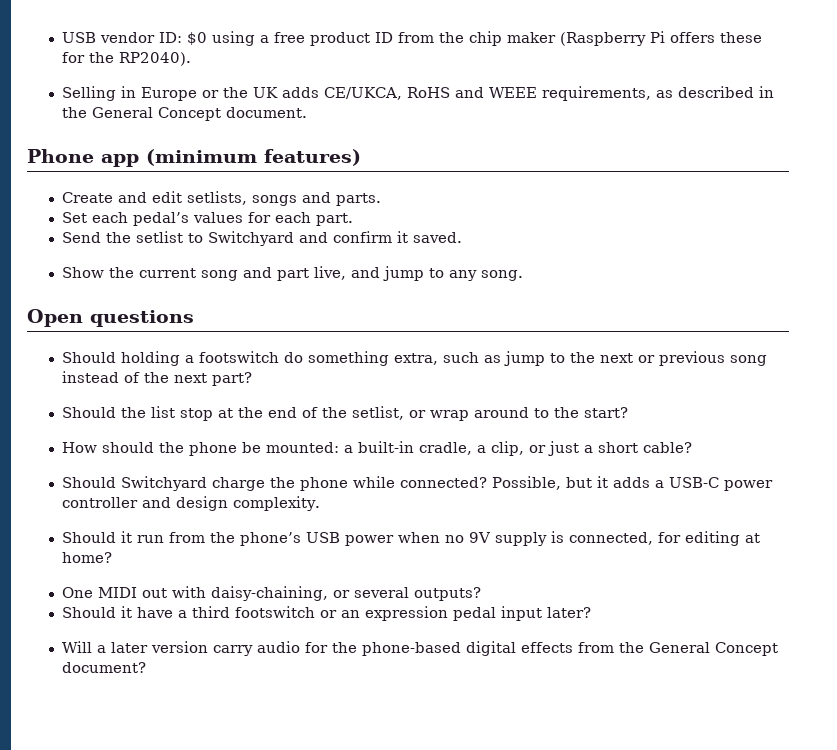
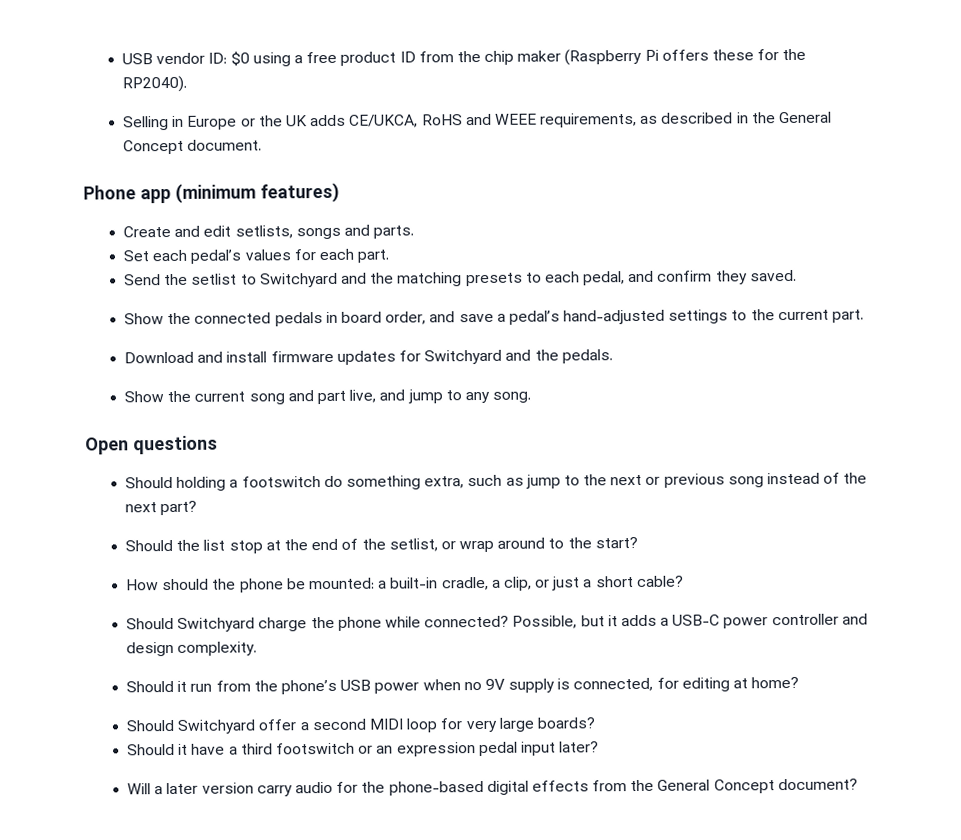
- Send the setlist to Switchyard and confirm it saved.
+ Send the setlist to Switchyard and the matching presets to each pedal, and confirm they saved.
+ Show the connected pedals in board order, and save a pedal’s hand-adjusted settings to the current part.
+ Download and install firmware updates for Switchyard and the pedals.
- One MIDI out with daisy-chaining, or several outputs?
+ Should Switchyard offer a second MIDI loop for very large boards?

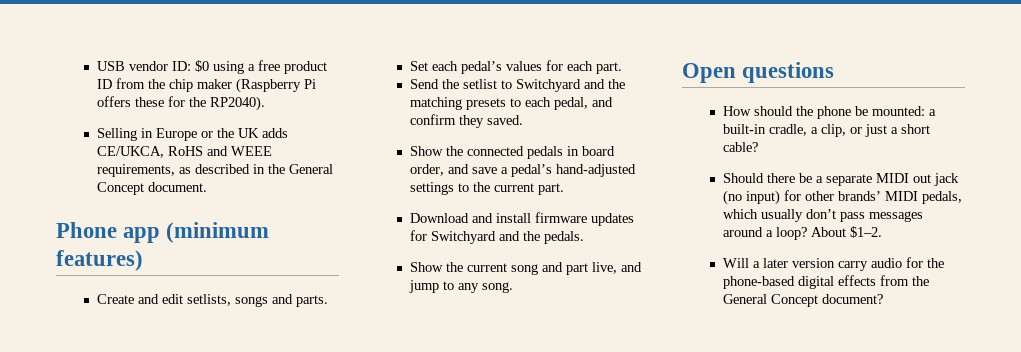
- Should holding a footswitch do something extra, such as jump to the next or previous song instead of the next part?
- Should the list stop at the end of the setlist, or wrap around to the start?
- Should Switchyard charge the phone while connected? Possible, but it adds a USB-C power controller and design complexity.
- Should it run from the phone’s USB power when no 9V supply is connected, for editing at home?
- Should Switchyard offer a second MIDI loop for very large boards?
- Should it have a third footswitch or an expression pedal input later?
+ Should there be a separate MIDI out jack (no input) for other brands’ MIDI pedals, which usually don’t pass messages around a loop? About $1–2.

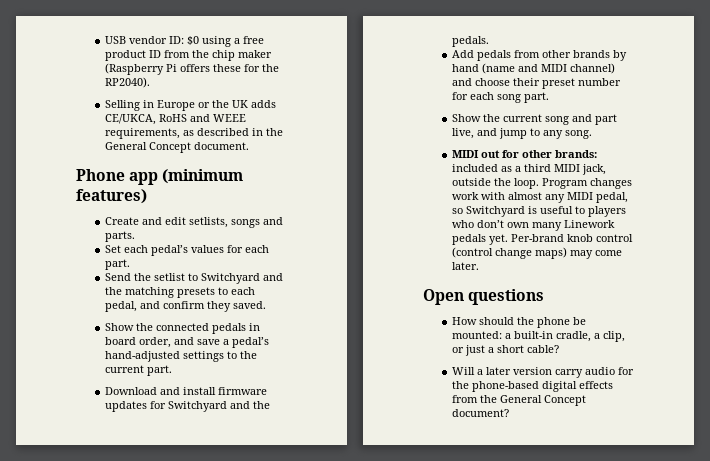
+ Add pedals from other brands by hand (name and MIDI channel) and choose their preset number for each song part.
+ MIDI out for other brands: included as a third MIDI jack, outside the loop. Program changes work with almost any MIDI pedal, so Switchyard is useful to players who don’t own many Linework pedals yet. Per-brand knob control (control change maps) may come later.
- Should there be a separate MIDI out jack (no input) for other brands’ MIDI pedals, which usually don’t pass messages around a loop? About $1–2.

